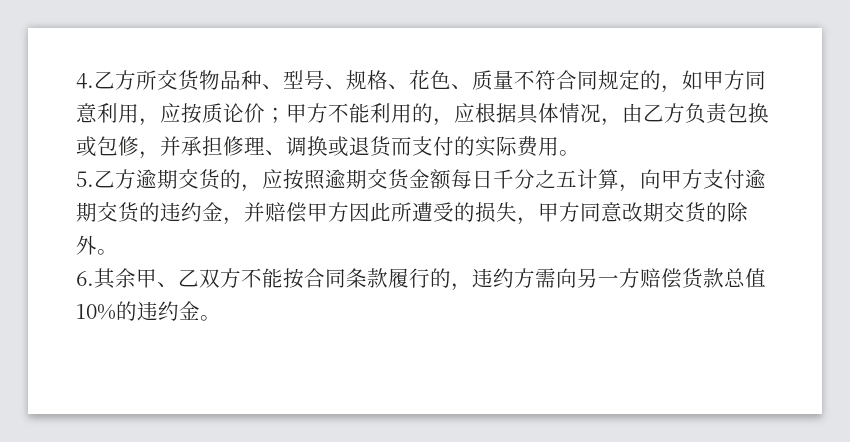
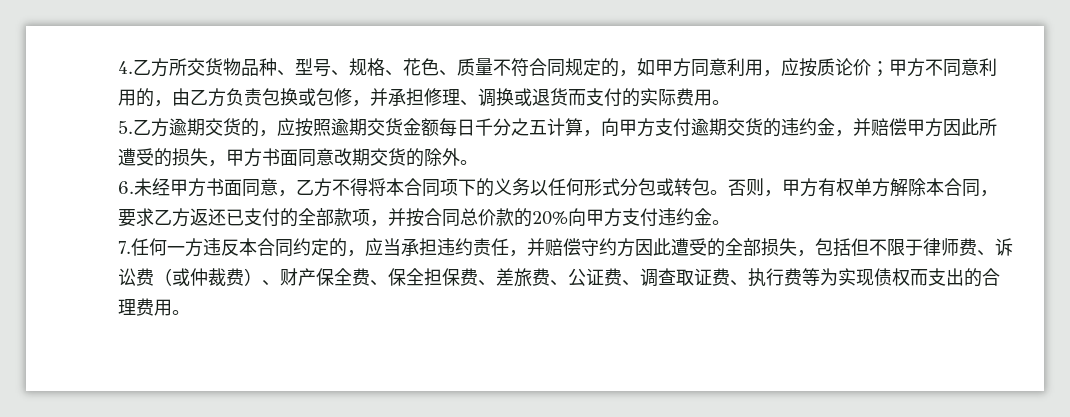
- 4.乙方所交货物品种、型号、规格、花色、质量不符合同规定的，如甲方同意利用，应按质论价；甲方不能利用的，应根据具体情况，由乙方负责包换或包修，并承担修理、调换或退货而支付的实际费用。
+ 4.乙方所交货物品种、型号、规格、花色、质量不符合同规定的，如甲方同意利用，应按质论价；甲方不同意利用的，由乙方负责包换或包修，并承担修理、调换或退货而支付的实际费用。
- 5.乙方逾期交货的，应按照逾期交货金额每日千分之五计算，向甲方支付逾期交货的违约金，并赔偿甲方因此所遭受的损失，甲方同意改期交货的除外。
+ 5.乙方逾期交货的，应按照逾期交货金额每日千分之五计算，向甲方支付逾期交货的违约金，并赔偿甲方因此所遭受的损失，甲方书面同意改期交货的除外。
- 6.其余甲、乙双方不能按合同条款履行的，违约方需向另一方赔偿货款总值10%的违约金。
+ 6.未经甲方书面同意，乙方不得将本合同项下的义务以任何形式分包或转包。否则，甲方有权单方解除本合同，要求乙方返还已支付的全部款项，并按合同总价款的20%向甲方支付违约金。
+ 7.任何一方违反本合同约定的，应当承担违约责任，并赔偿守约方因此遭受的全部损失，包括但不限于律师费、诉讼费（或仲裁费）、财产保全费、保全担保费、差旅费、公证费、调查取证费、执行费等为实现债权而支出的合理费用。

